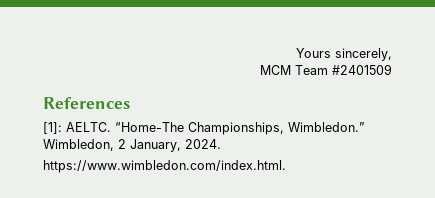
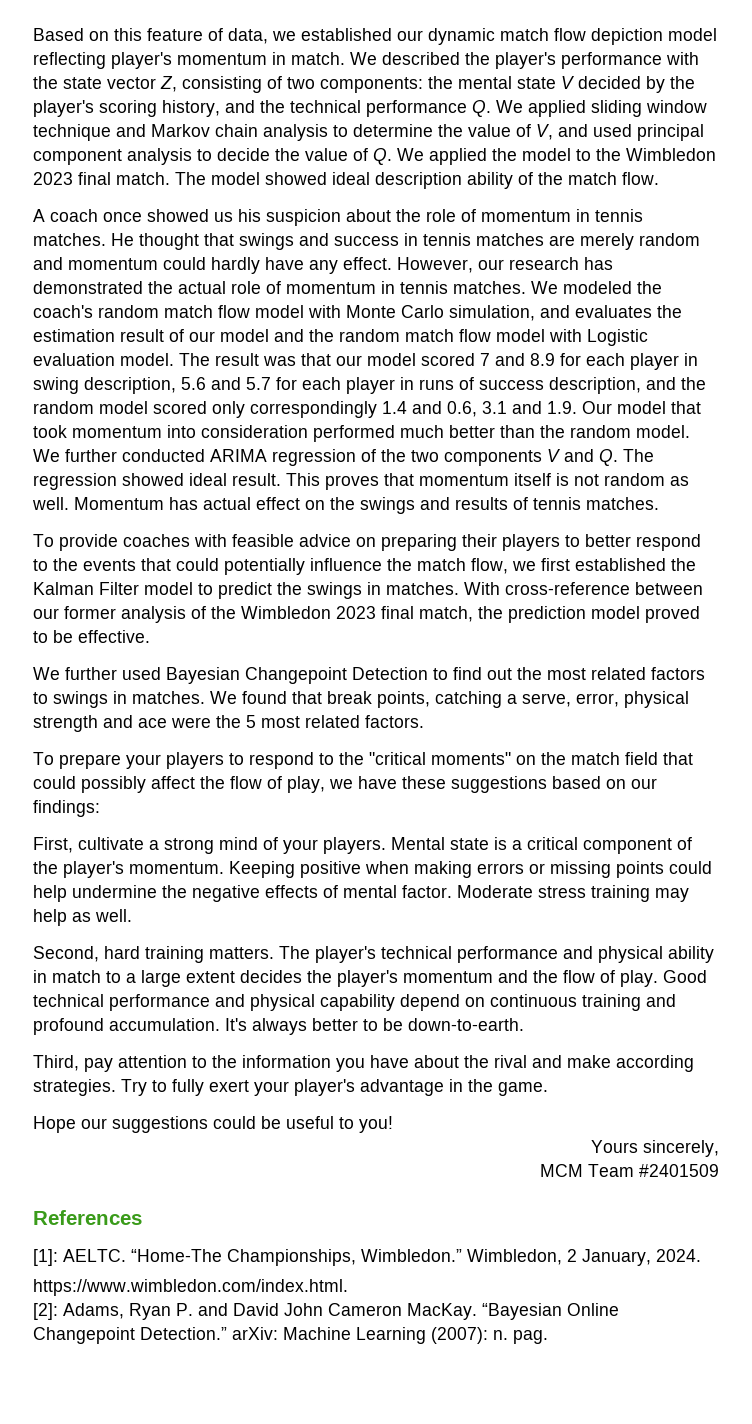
+ Based on this feature of data, we established our dynamic match flow depiction model reflecting player's momentum in match. We described the player's performance with the state vector Z, consisting of two components: the mental state V decided by the player's scoring history, and the technical performance Q. We applied sliding window technique and Markov chain analysis to determine the value of V, and used principal component analysis to decide the value of Q. We applied the model to the Wimbledon 2023 final match. The model showed ideal description ability of the match flow.
+ A coach once showed us his suspicion about the role of momentum in tennis matches. He thought that swings and success in tennis matches are merely random and momentum could hardly have any effect. However, our research has demonstrated the actual role of momentum in tennis matches. We modeled the coach's random match flow model with Monte Carlo simulation, and evaluates the estimation result of our model and the random match flow model with Logistic evaluation model. The result was that our model scored 7 and 8.9 for each player in swing description, 5.6 and 5.7 for each player in runs of success description, and the random model scored only correspondingly 1.4 and 0.6, 3.1 and 1.9. Our model that took momentum into consideration performed much better than the random model. We further conducted ARIMA regression of the two components V and Q. The regression showed ideal result. This proves that momentum itself is not random as well. Momentum has actual effect on the swings and results of tennis matches.
+ To provide coaches with feasible advice on preparing their players to better respond to the events that could potentially influence the match flow, we first established the Kalman Filter model to predict the swings in matches. With cross-reference between our former analysis of the Wimbledon 2023 final match, the prediction model proved to be effective.
+ We further used Bayesian Changepoint Detection to find out the most related factors to swings in matches. We found that break points, catching a serve, error, physical strength and ace were the 5 most related factors.
+ To prepare your players to respond to the "critical moments" on the match field that could possibly affect the flow of play, we have these suggestions based on our findings:
+ First, cultivate a strong mind of your players. Mental state is a critical component of the player's momentum. Keeping positive when making errors or missing points could help undermine the negative effects of mental factor. Moderate stress training may help as well.
+ Second, hard training matters. The player's technical performance and physical ability in match to a large extent decides the player's momentum and the flow of play. Good technical performance and physical capability depend on continuous training and profound accumulation. It's always better to be down-to-earth.
+ Third, pay attention to the information you have about the rival and make according strategies. Try to fully exert your player's advantage in the game.
+ Hope our suggestions could be useful to you!
+ [2]: Adams, Ryan P. and David John Cameron MacKay. “Bayesian Online Changepoint Detection.” arXiv: Machine Learning (2007): n. pag.

